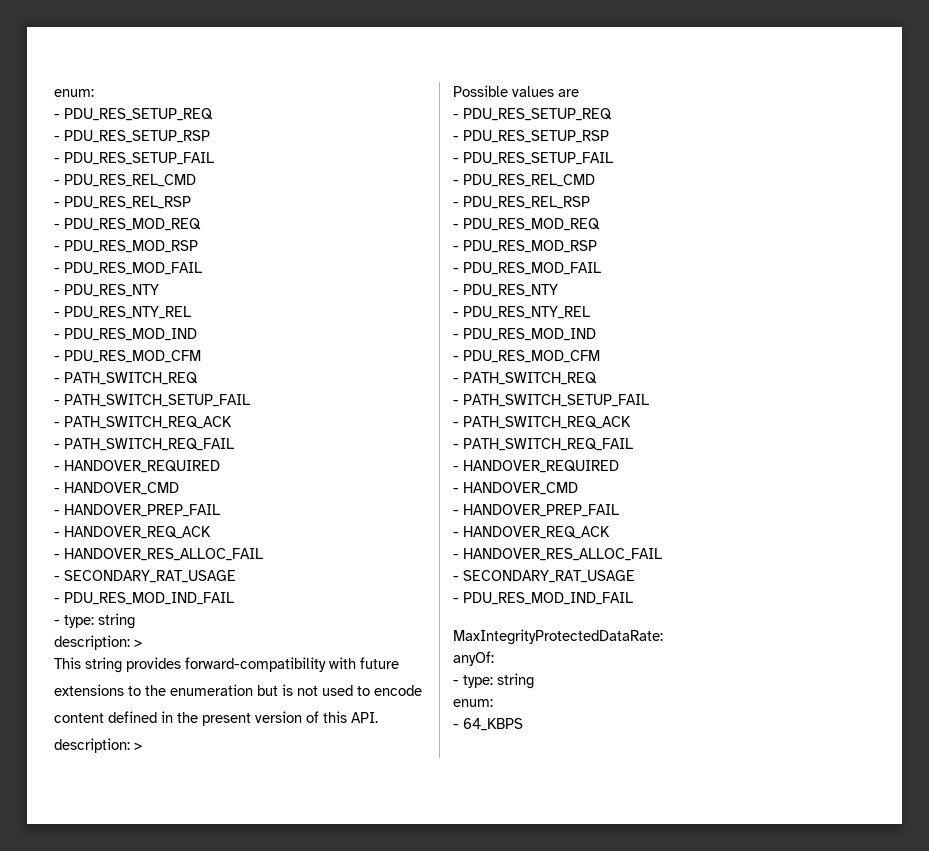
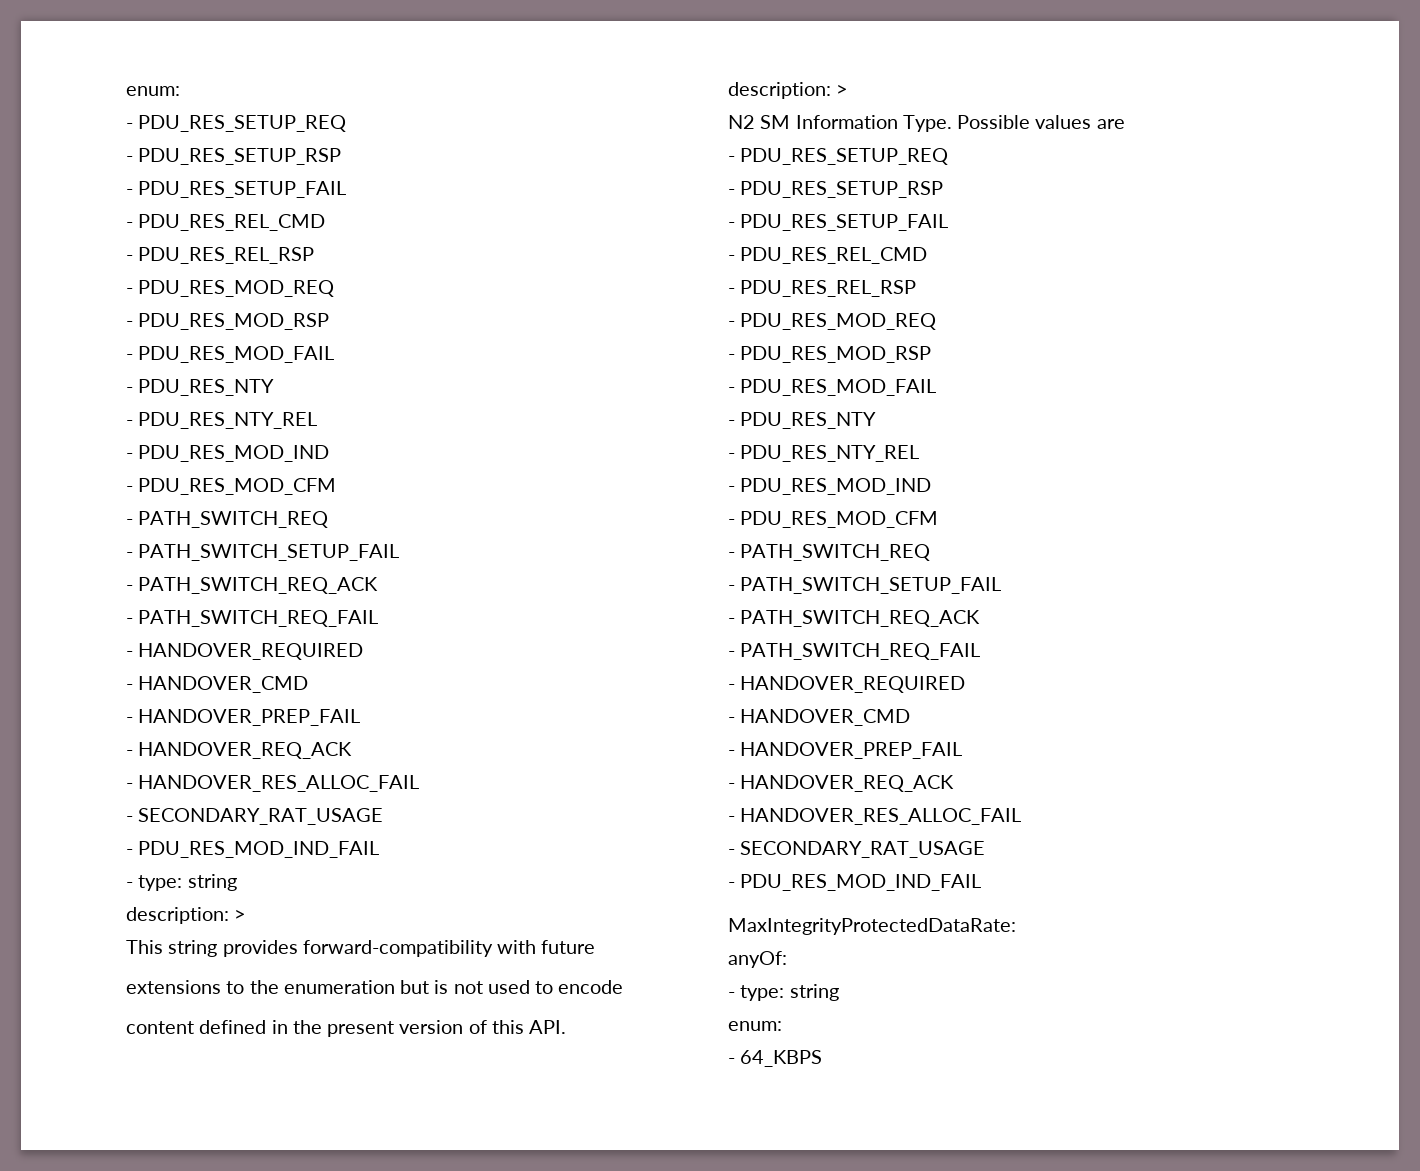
+ N2 SM Information Type.

